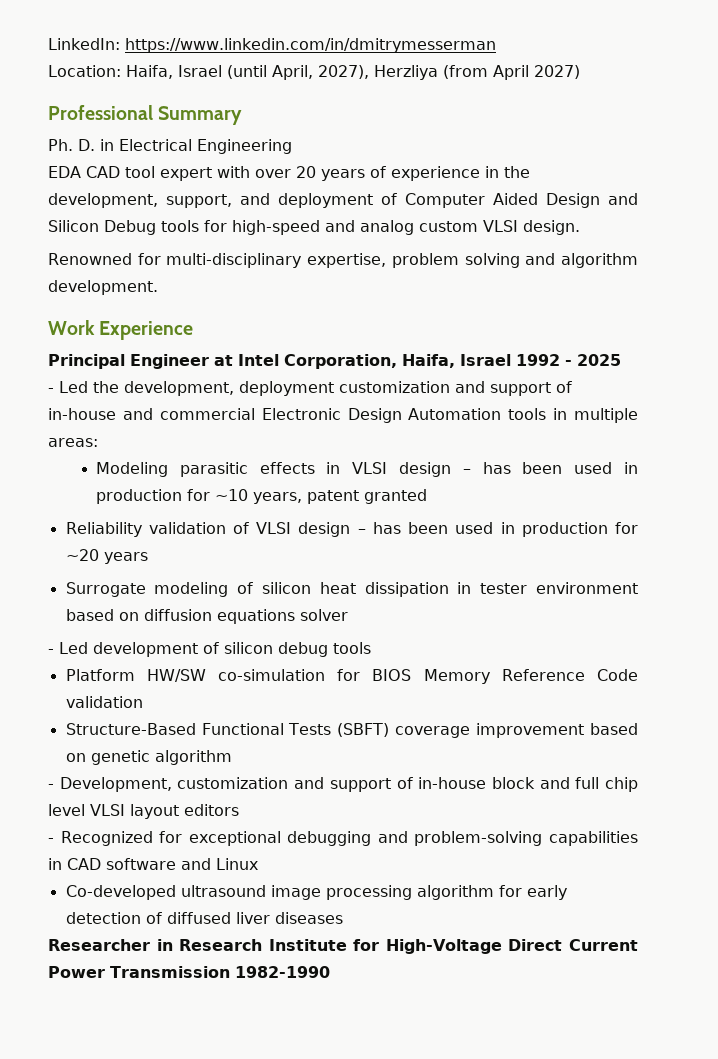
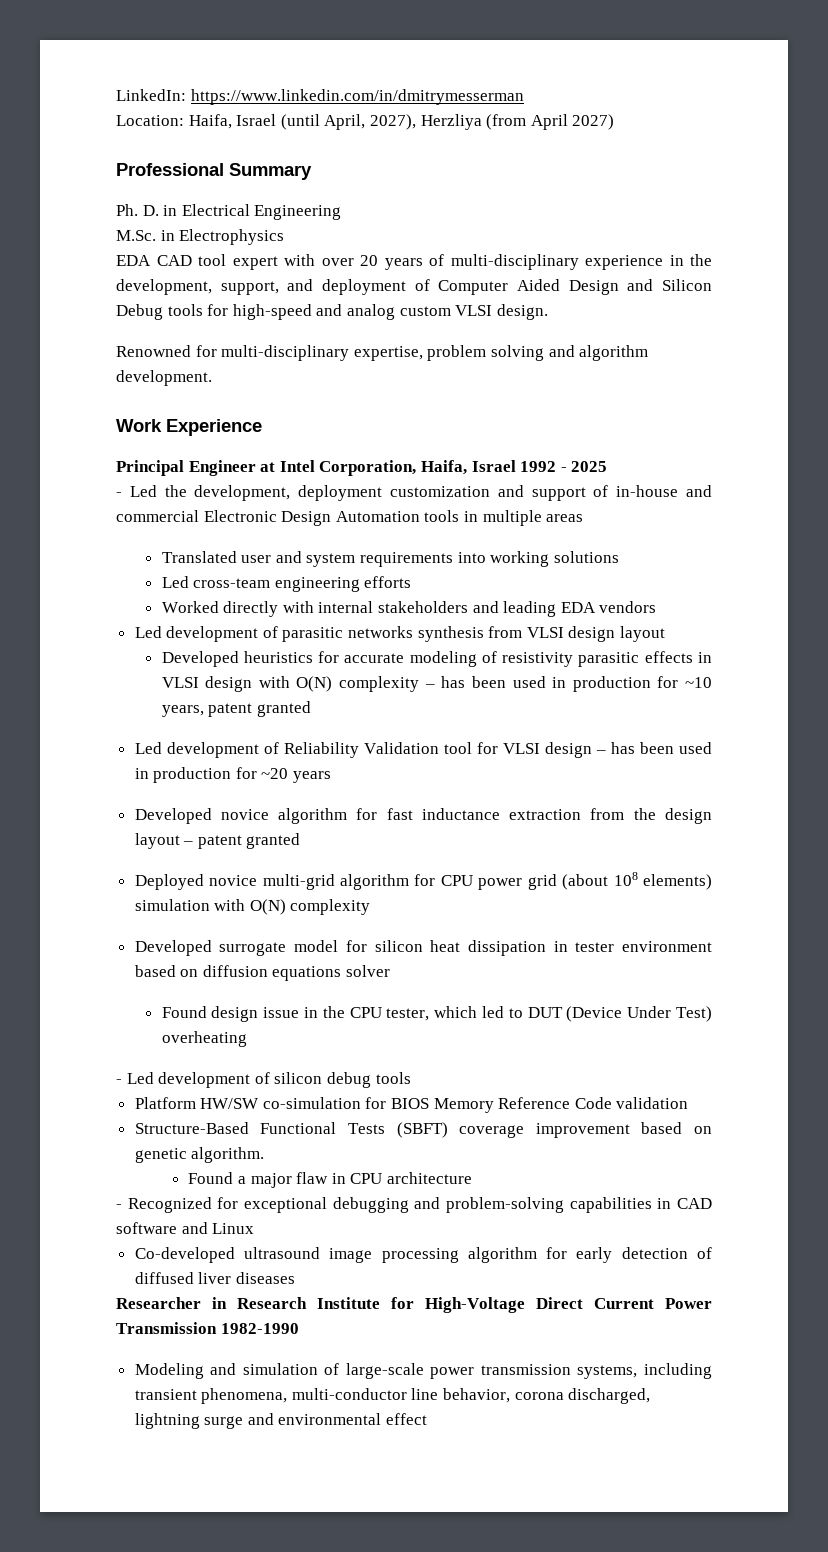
+ M.Sc. in Electrophysics
- EDA CAD tool expert with over 20 years of experience in the development, support, and deployment of Computer Aided Design and Silicon Debug tools for high-speed and analog custom VLSI design.
+ EDA CAD tool expert with over 20 years of multi-disciplinary experience in the development, support, and deployment of Computer Aided Design and Silicon Debug tools for high-speed and analog custom VLSI design.
- - Led the development, deployment customization and support of in-house and commercial Electronic Design Automation tools in multiple areas:
- Modeling parasitic effects in VLSI design – has been used in production for ~10 years, patent granted
+ - Led the development, deployment customization and support of in-house and commercial Electronic Design Automation tools in multiple areas
+ Translated user and system requirements into working solutions
+ Led cross-team engineering efforts
+ Worked directly with internal stakeholders and leading EDA vendors
+ Led development of parasitic networks synthesis from VLSI design layout
+ Developed heuristics for accurate modeling of resistivity parasitic effects in VLSI design with O(N) complexity – has been used in production for ~10 years, patent granted
- Reliability validation of VLSI design – has been used in production for ~20 years
+ Led development of Reliability Validation tool for VLSI design – has been used in production for ~20 years
- Surrogate modeling of silicon heat dissipation in tester environment based on diffusion equations solver
+ Developed novice algorithm for fast inductance extraction from the design layout – patent granted
+ Deployed novice multi-grid algorithm for CPU power grid (about 108 elements) simulation with O(N) complexity
+ Developed surrogate model for silicon heat dissipation in tester environment based on diffusion equations solver
+ Found design issue in the CPU tester, which led to DUT (Device Under Test) overheating
- Structure-Based Functional Tests (SBFT) coverage improvement based on genetic algorithm
- - Development, customization and support of in-house block and full chip level VLSI layout editors
+ Structure-Based Functional Tests (SBFT) coverage improvement based on genetic algorithm.
+ Found a major flaw in CPU architecture
+ Modeling and simulation of large-scale power transmission systems, including transient phenomena, multi-conductor line behavior, corona discharged, lightning surge and environmental effect

